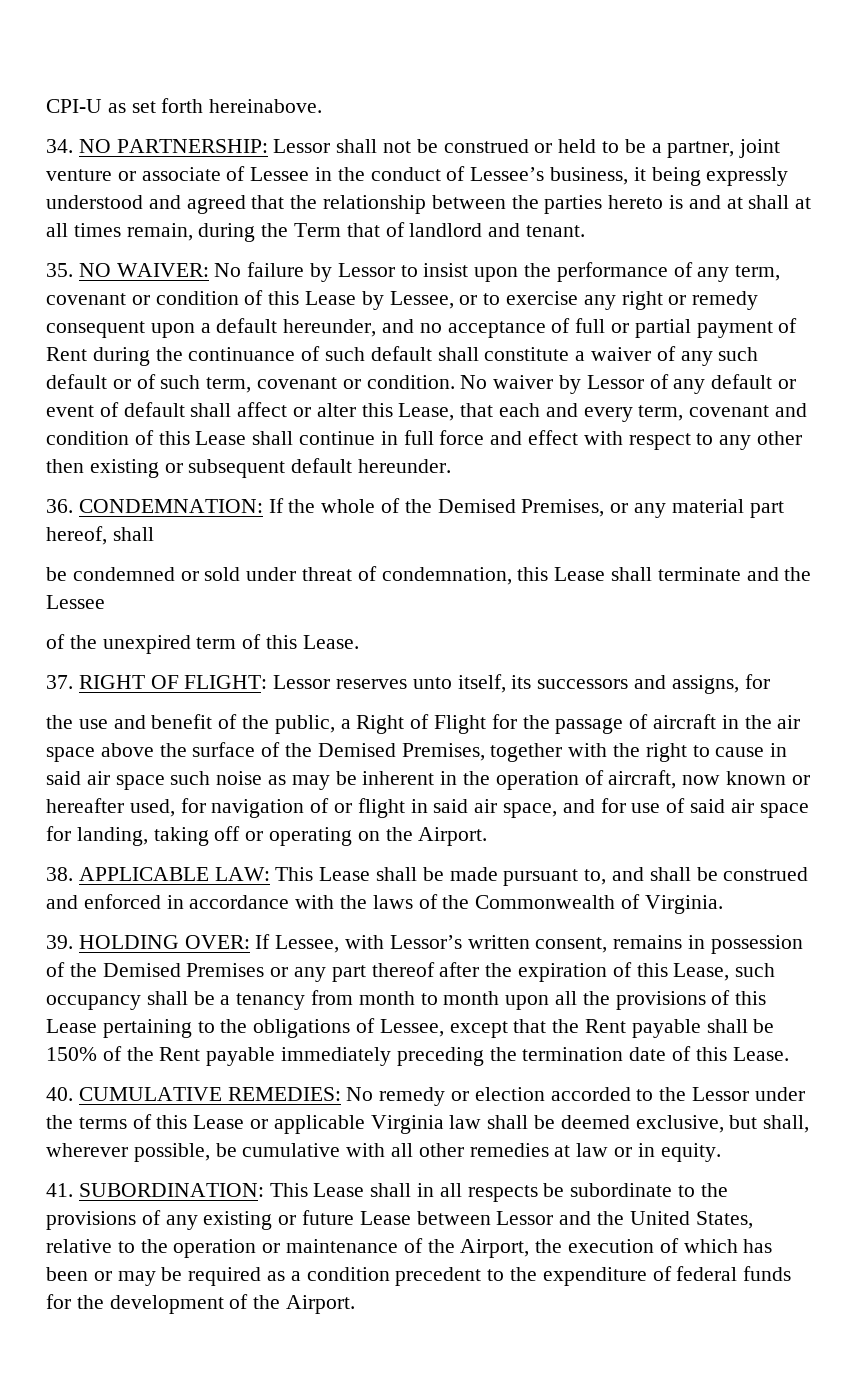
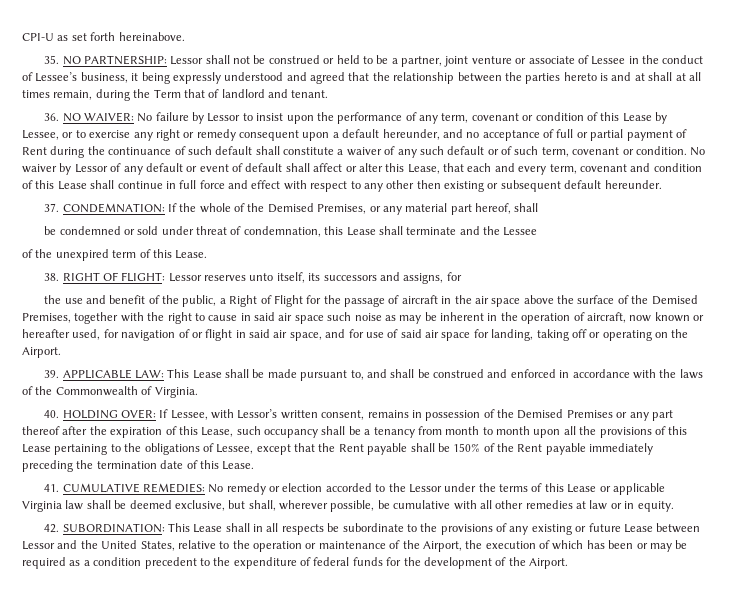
- 34. NO PARTNERSHIP: Lessor shall not be construed or held to be a partner, joint venture or associate of Lessee in the conduct of Lessee’s business, it being expressly understood and agreed that the relationship between the parties hereto is and at shall at all times remain, during the Term that of landlord and tenant.
+ 35. NO PARTNERSHIP: Lessor shall not be construed or held to be a partner, joint venture or associate of Lessee in the conduct of Lessee’s business, it being expressly understood and agreed that the relationship between the parties hereto is and at shall at all times remain, during the Term that of landlord and tenant.
- 35. NO WAIVER:
+ 36. NO WAIVER:
- 36. CONDEMNATION: If the whole of the Demised Premises, or any material part hereof, shall
+ 37. CONDEMNATION: If the whole of the Demised Premises, or any material part hereof, shall
- 37. RIGHT OF FLIGHT: Lessor reserves unto itself, its successors and assigns, for
+ 38. RIGHT OF FLIGHT: Lessor reserves unto itself, its successors and assigns, for
- 38. APPLICABLE LAW: This Lease shall be made pursuant to, and shall be construed and enforced in accordance with the laws of the Commonwealth of Virginia.
+ 39. APPLICABLE LAW: This Lease shall be made pursuant to, and shall be construed and enforced in accordance with the laws of the Commonwealth of Virginia.
- 39. HOLDING OVER:
+ 40. HOLDING OVER:
- 40. CUMULATIVE REMEDIES: No remedy or election accorded to the Lessor under the terms of this Lease or applicable Virginia law shall be deemed exclusive, but shall, wherever possible, be cumulative with all other remedies at law or in equity.
+ 41. CUMULATIVE REMEDIES: No remedy or election accorded to the Lessor under the terms of this Lease or applicable Virginia law shall be deemed exclusive, but shall, wherever possible, be cumulative with all other remedies at law or in equity.
- 41. SUBORDINATION: This Lease shall in all respects be subordinate to the provisions of any existing or future Lease between Lessor and the United States, relative to the operation or maintenance of the Airport, the execution of which has been or may be required as a condition precedent to the expenditure of federal funds for the development of the Airport.
+ 42. SUBORDINATION: This Lease shall in all respects be subordinate to the provisions of any existing or future Lease between Lessor and the United States, relative to the operation or maintenance of the Airport, the execution of which has been or may be required as a condition precedent to the expenditure of federal funds for the development of the Airport.

